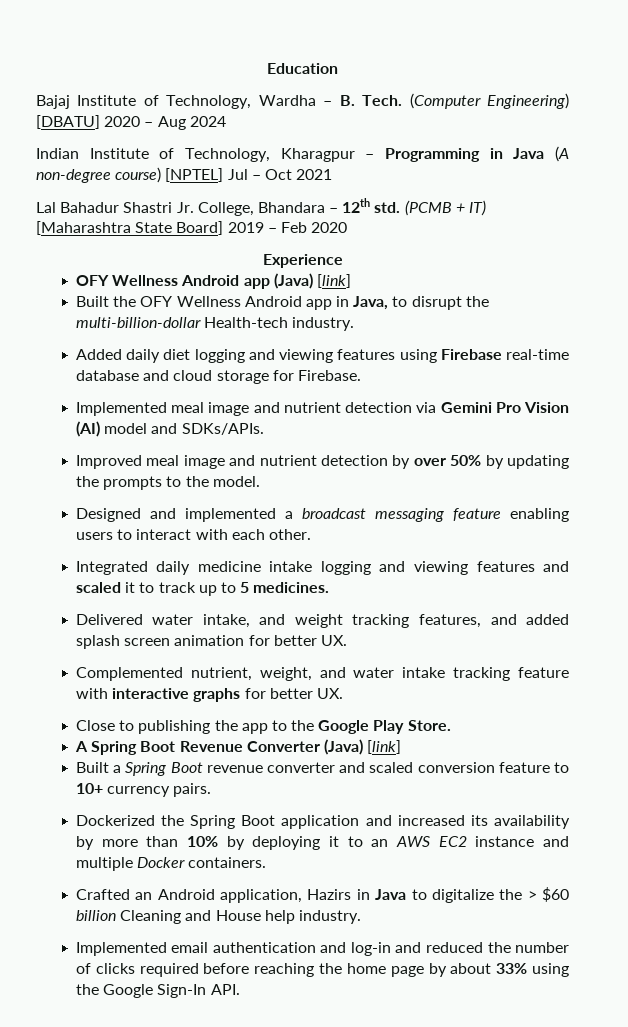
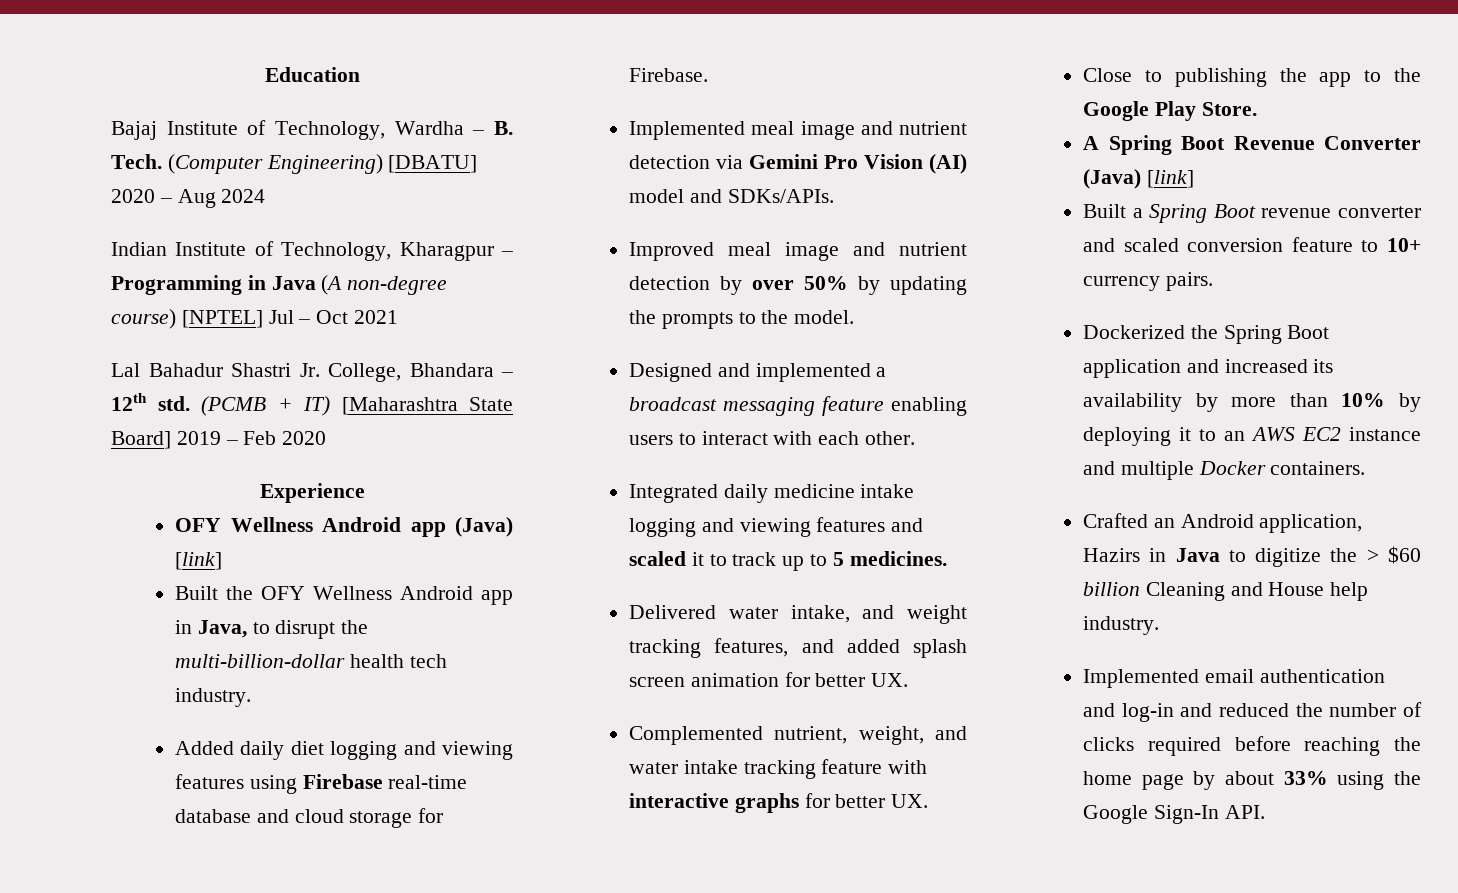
- Built the OFY Wellness Android app in Java, to disrupt the multi-billion-dollar Health-tech industry.
+ Built the OFY Wellness Android app in Java, to disrupt the multi-billion-dollar health tech industry.
- Crafted an Android application, Hazirs in Java to digitalize the > $60 billion Cleaning and House help industry.
+ Crafted an Android application, Hazirs in Java to digitize the > $60 billion Cleaning and House help industry.

